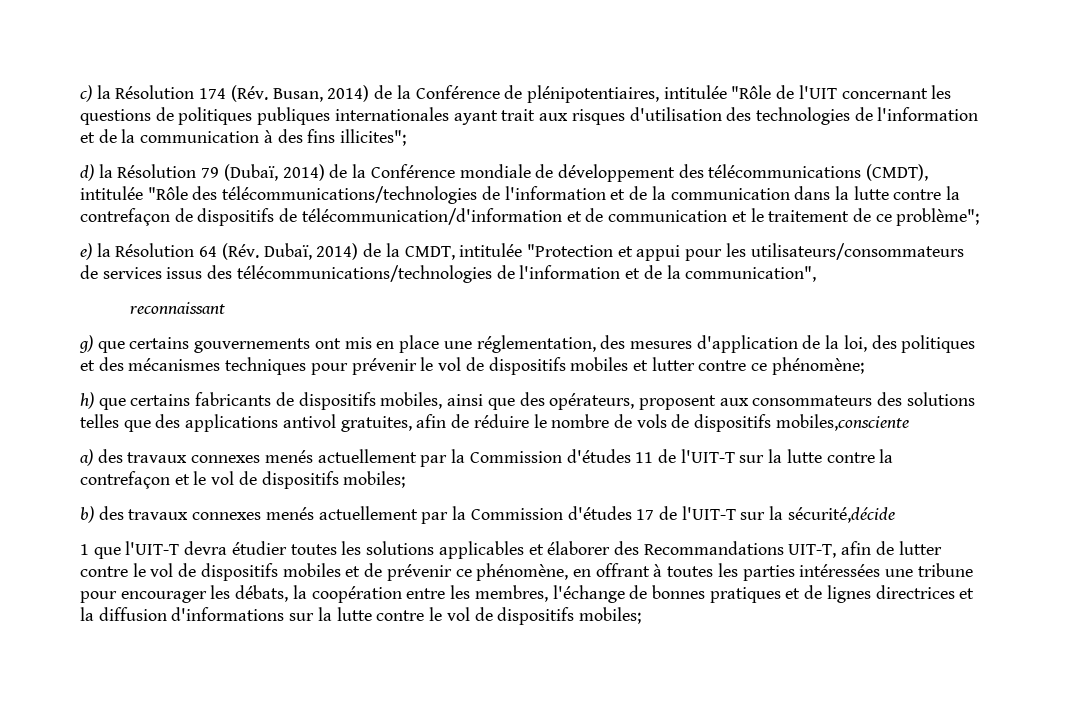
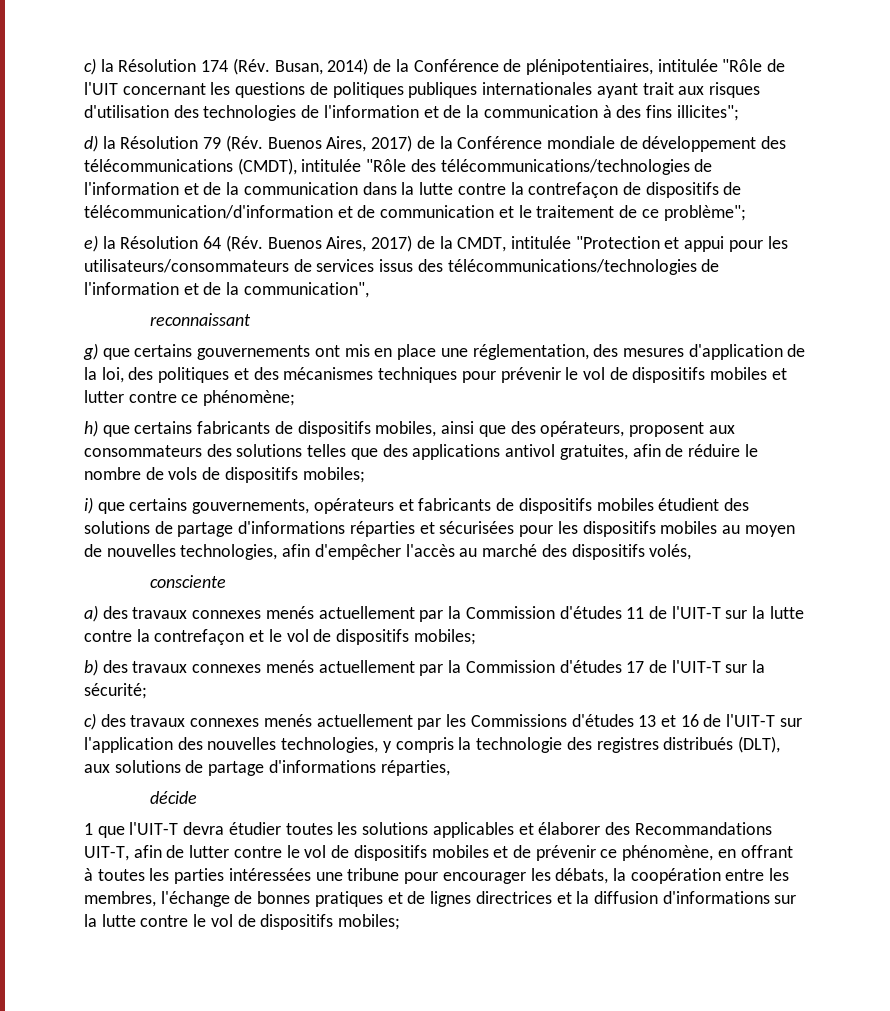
- d) la Résolution 79 (Dubaï, 2014) de la Conférence mondiale de développement des télécommunications (CMDT), intitulée "Rôle des télécommunications/technologies de l'information et de la communication dans la lutte contre la contrefaçon de dispositifs de télécommunication/d'information et de communication et le traitement de ce problème";
+ d) la Résolution 79 (Rév. Buenos Aires, 2017) de la Conférence mondiale de développement des télécommunications (CMDT), intitulée "Rôle des télécommunications/technologies de l'information et de la communication dans la lutte contre la contrefaçon de dispositifs de télécommunication/d'information et de communication et le traitement de ce problème";
- e) la Résolution 64 (Rév. Dubaï, 2014) de la CMDT, intitulée "Protection et appui pour les utilisateurs/consommateurs de services issus des télécommunications/technologies de l'information et de la communication",
+ e) la Résolution 64 (Rév. Buenos Aires, 2017) de la CMDT, intitulée "Protection et appui pour les utilisateurs/consommateurs de services issus des télécommunications/technologies de l'information et de la communication",
- h) que certains fabricants de dispositifs mobiles, ainsi que des opérateurs, proposent aux consommateurs des solutions telles que des applications antivol gratuites, afin de réduire le nombre de vols de dispositifs mobiles,consciente
+ h) que certains fabricants de dispositifs mobiles, ainsi que des opérateurs, proposent aux consommateurs des solutions telles que des applications antivol gratuites, afin de réduire le nombre de vols de dispositifs mobiles;
+ i) que certains gouvernements, opérateurs et fabricants de dispositifs mobiles étudient des solutions de partage d'informations réparties et sécurisées pour les dispositifs mobiles au moyen de nouvelles technologies, afin d'empêcher l'accès au marché des dispositifs volés,
+ consciente
- b) des travaux connexes menés actuellement par la Commission d'études 17 de l'UIT-T sur la sécurité,décide
+ b) des travaux connexes menés actuellement par la Commission d'études 17 de l'UIT-T sur la sécurité;
+ c) des travaux connexes menés actuellement par les Commissions d'études 13 et 16 de l'UIT-T sur l'application des nouvelles technologies, y compris la technologie des registres distribués (DLT), aux solutions de partage d'informations réparties,
+ décide

